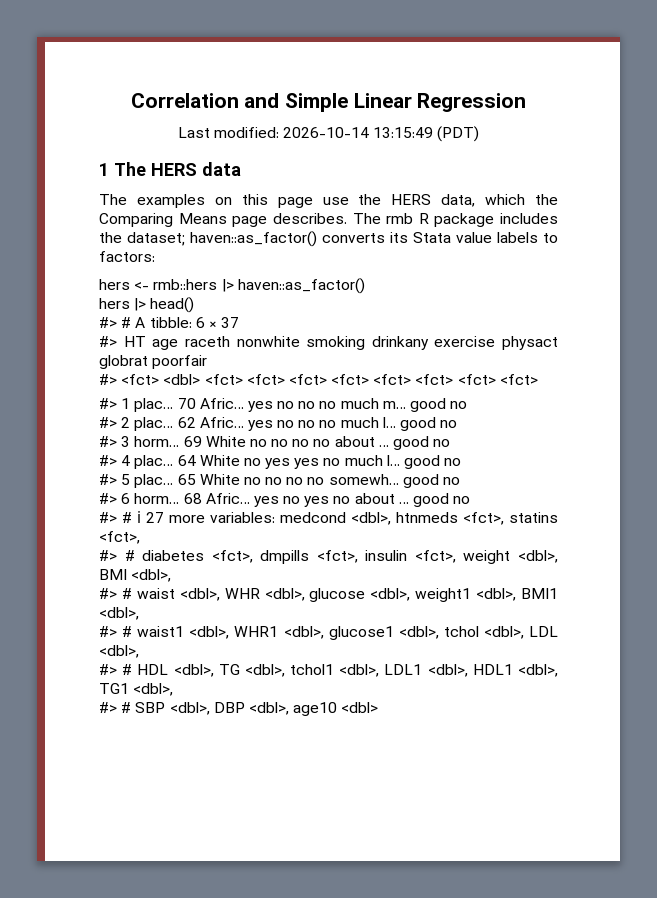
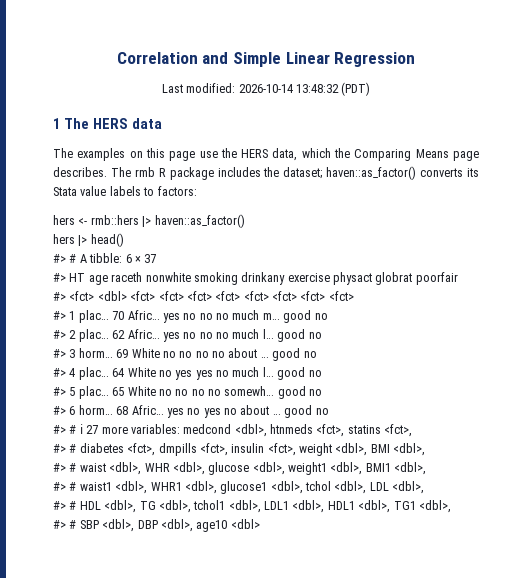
- Last modified: 2026-10-14 13:15:49 (PDT)
+ Last modified: 2026-10-14 13:48:32 (PDT)

